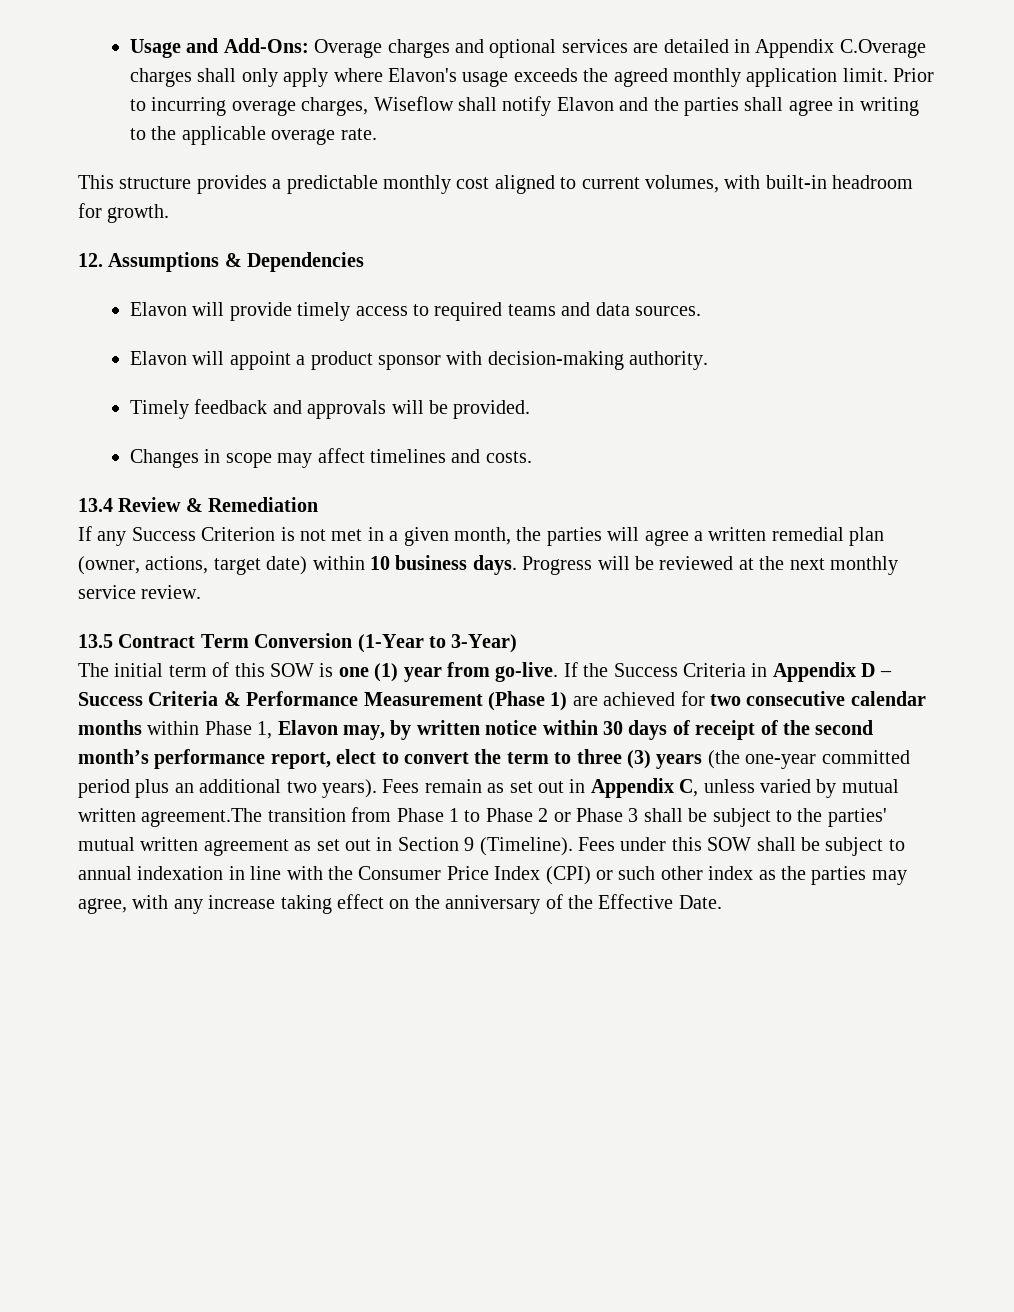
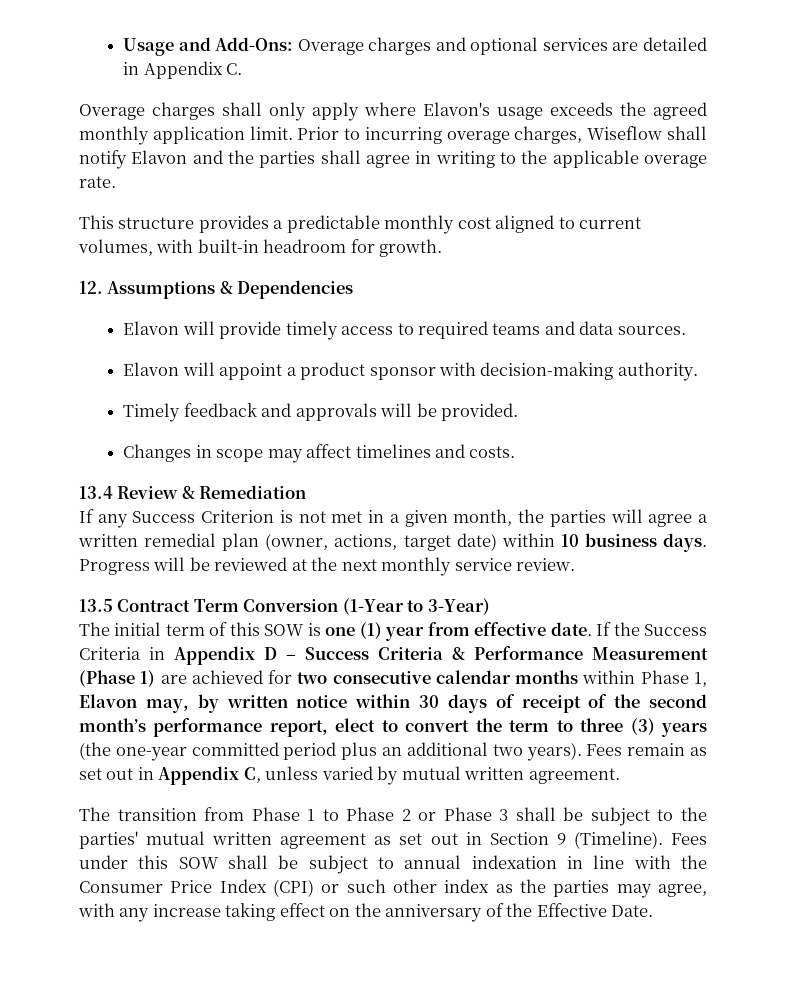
- Usage and Add-Ons: Overage charges and optional services are detailed in Appendix C.Overage charges shall only apply where Elavon's usage exceeds the agreed monthly application limit.
+ Usage and Add-Ons: Overage charges and optional services are detailed in Appendix C.
+ Overage charges shall only apply where Elavon's usage exceeds the agreed monthly application limit.
- The initial term of this SOW is one (1) year from go-live.
+ The initial term of this SOW is one (1) year from effective date.
- Fees remain as set out in Appendix C, unless varied by mutual written agreement.The transition from Phase 1 to Phase 2 or Phase 3 shall be subject to the parties' mutual written agreement as set out in Section 9 (Timeline).
+ Fees remain as set out in Appendix C, unless varied by mutual written agreement.
+ The transition from Phase 1 to Phase 2 or Phase 3 shall be subject to the parties' mutual written agreement as set out in Section 9 (Timeline).

